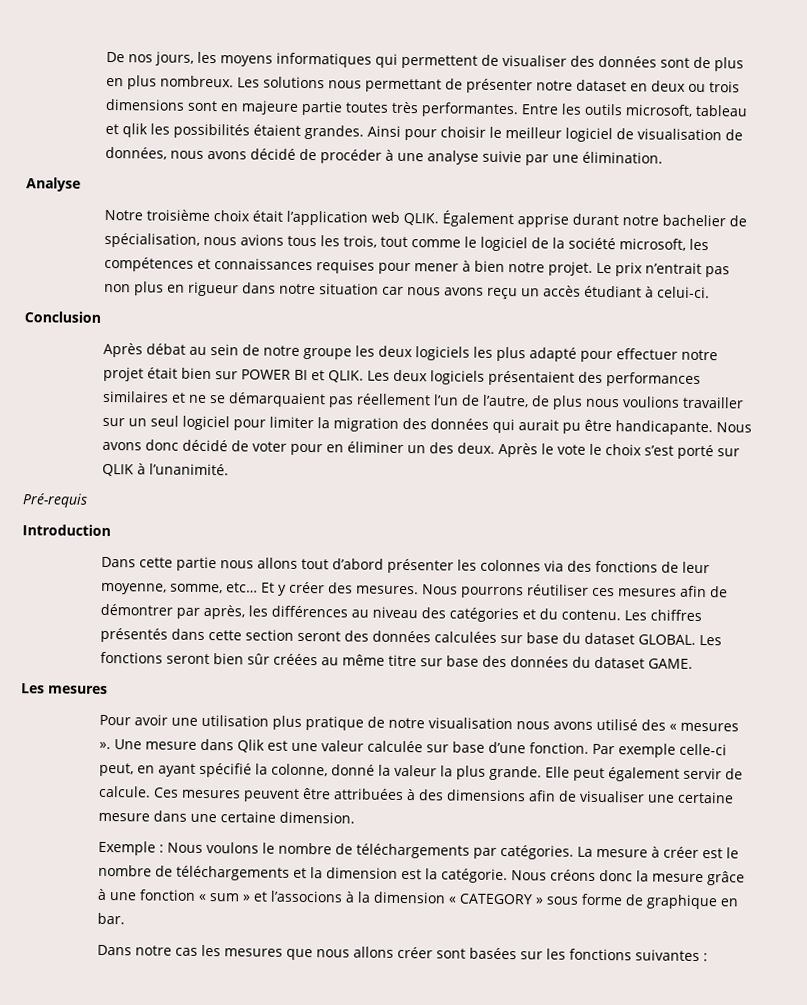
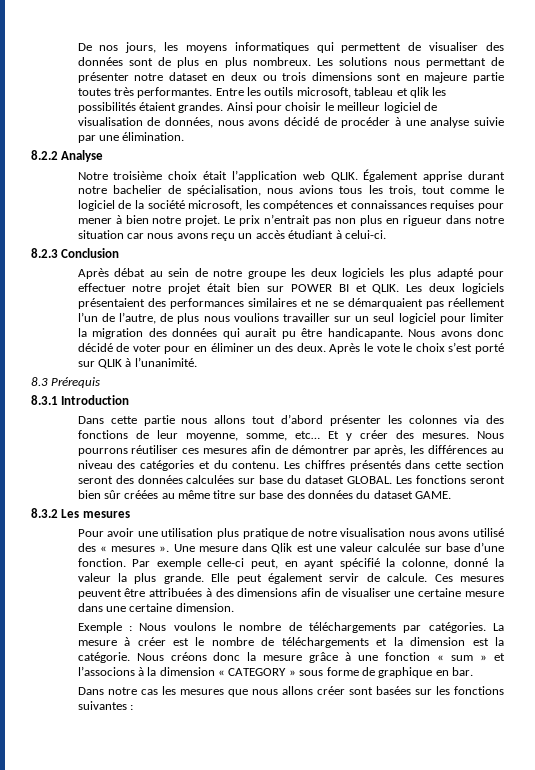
- Analyse
+ 8.2.2 Analyse
- Conclusion
+ 8.2.3 Conclusion
- Pré-requis
- Introduction
+ 8.3 Prérequis
+ 8.3.1 Introduction
- Les mesures
+ 8.3.2 Les mesures

